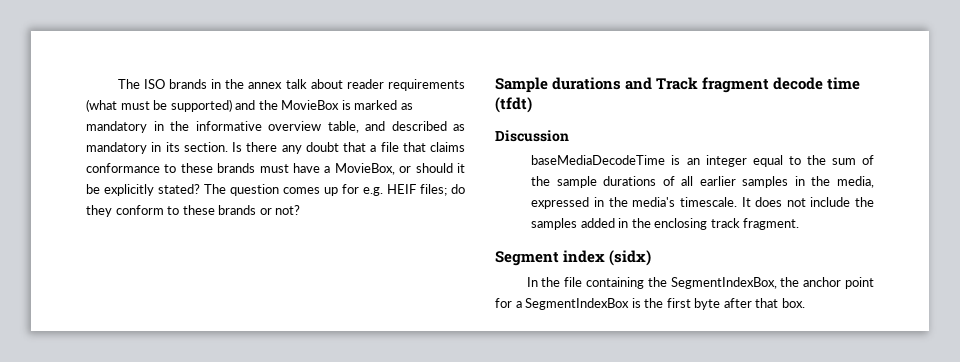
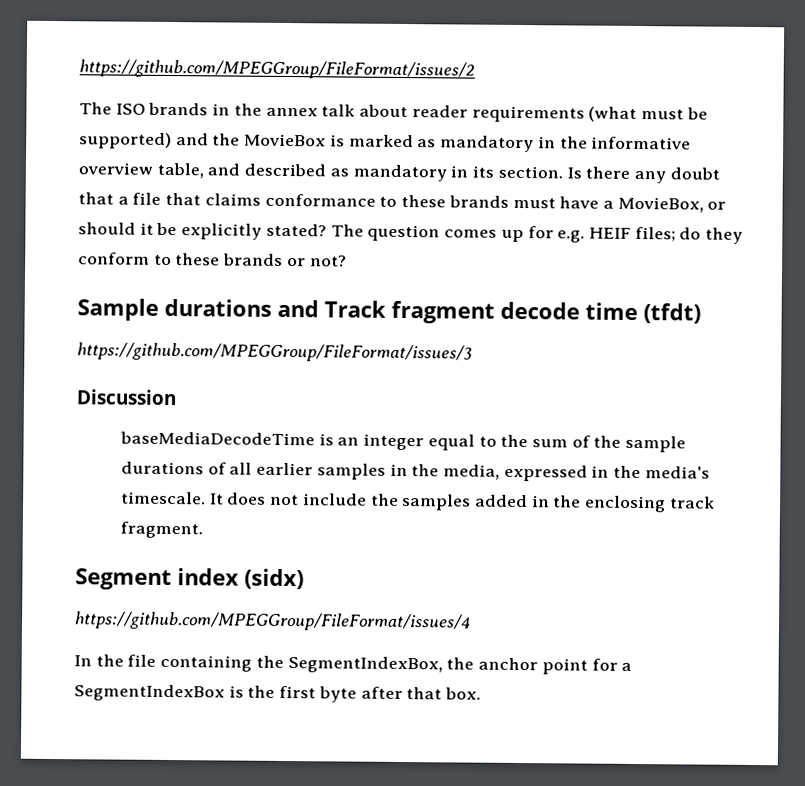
+ https://github.com/MPEGGroup/FileFormat/issues/2
+ https://github.com/MPEGGroup/FileFormat/issues/3
+ https://github.com/MPEGGroup/FileFormat/issues/4

